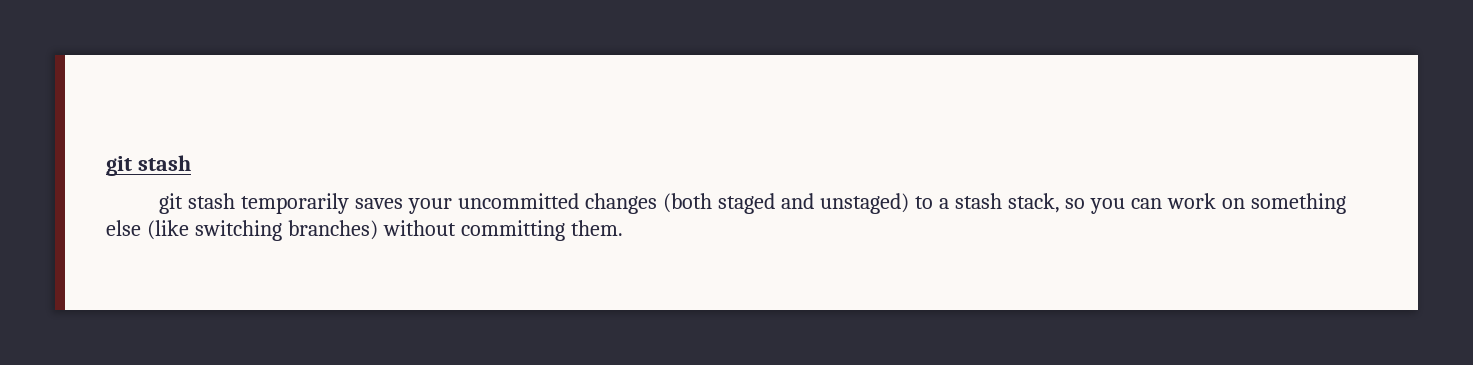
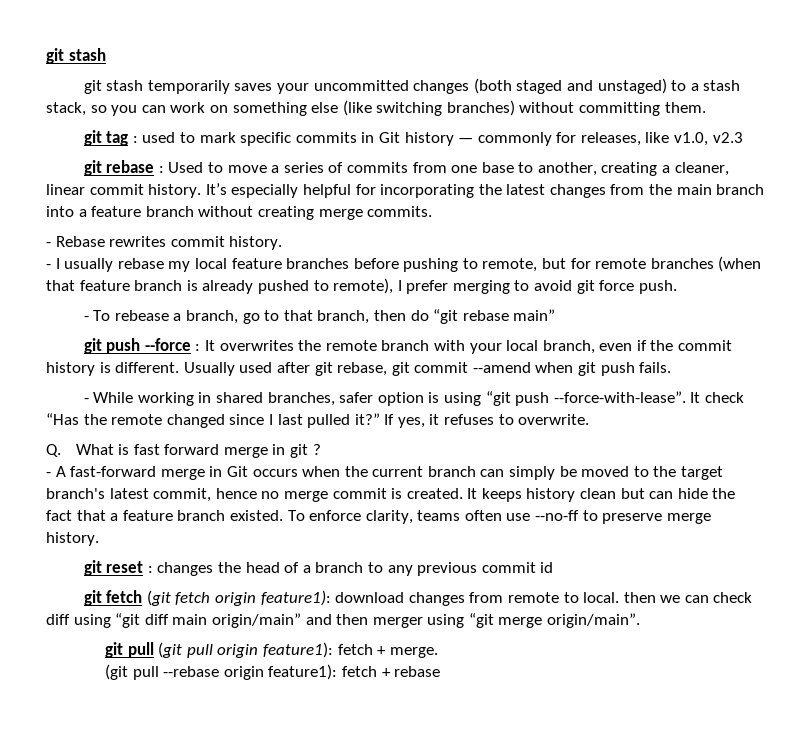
+ git tag : used to mark specific commits in Git history — commonly for releases, like v1.0, v2.3
+ git rebase : Used to move a series of commits from one base to another, creating a cleaner, linear commit history. It’s especially helpful for incorporating the latest changes from the main branch into a feature branch without creating merge commits.
+ - Rebase rewrites commit history.
+ - I usually rebase my local feature branches before pushing to remote, but for remote branches (when that feature branch is already pushed to remote), I prefer merging to avoid git force push.
+ - To rebease a branch, go to that branch, then do “git rebase main”
+ git push --force : It overwrites the remote branch with your local branch, even if the commit history is different. Usually used after git rebase, git commit --amend when git push fails.
+ - While working in shared branches, safer option is using “git push --force-with-lease”. It check “Has the remote changed since I last pulled it?” If yes, it refuses to overwrite.
+ Q. What is fast forward merge in git ?
+ - A fast-forward merge in Git occurs when the current branch can simply be moved to the target branch's latest commit, hence no merge commit is created. It keeps history clean but can hide the fact that a feature branch existed. To enforce clarity, teams often use --no-ff to preserve merge history.
+ git reset : changes the head of a branch to any previous commit id
+ git fetch (git fetch origin feature1): download changes from remote to local. then we can check diff using “git diff main origin/main” and then merger using “git merge origin/main”.
+ git pull (git pull origin feature1): fetch + merge.
+ (git pull --rebase origin feature1): fetch + rebase

